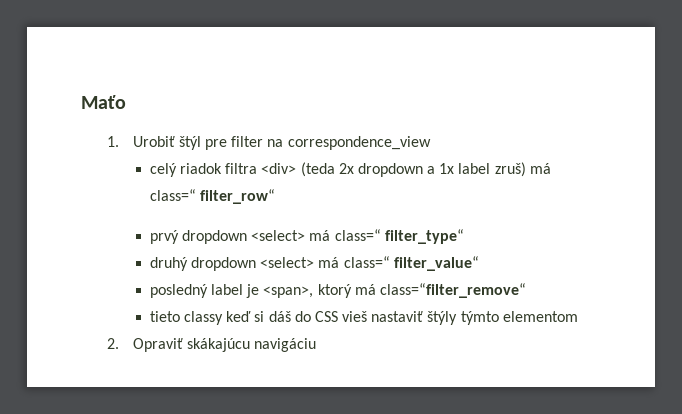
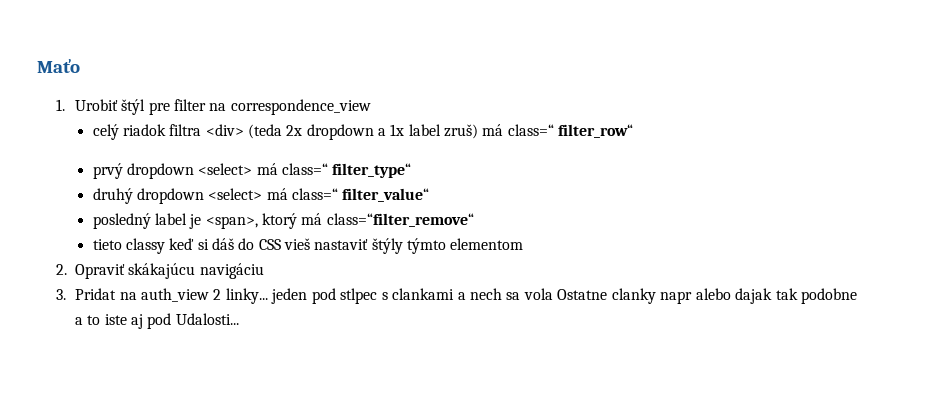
+ 3. Pridat na auth_view 2 linky... jeden pod stlpec s clankami a nech sa vola Ostatne clanky napr alebo dajak tak podobne a to iste aj pod Udalosti...

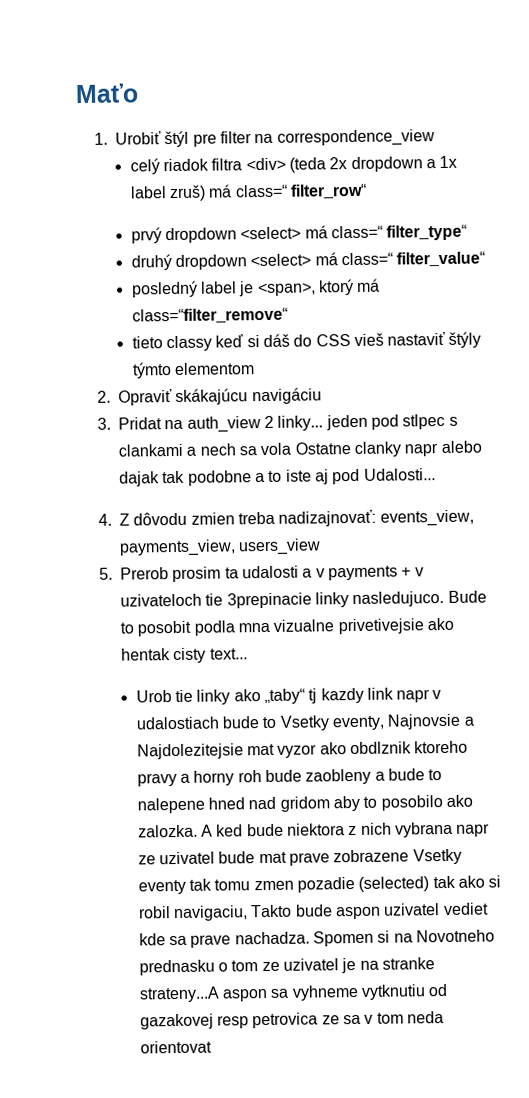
+ 4. Z dôvodu zmien treba nadizajnovať: events_view, payments_view, users_view
+ 5. Prerob prosim ta udalosti a v payments + v uzivateloch tie 3prepinacie linky nasledujuco. Bude to posobit podla mna vizualne privetivejsie ako hentak cisty text...
+ Urob tie linky ako „taby“ tj kazdy link napr v udalostiach bude to Vsetky eventy, Najnovsie a Najdolezitejsie mat vyzor ako obdlznik ktoreho pravy a horny roh bude zaobleny a bude to nalepene hned nad gridom aby to posobilo ako zalozka. A ked bude niektora z nich vybrana napr ze uzivatel bude mat prave zobrazene Vsetky eventy tak tomu zmen pozadie (selected) tak ako si robil navigaciu, Takto bude aspon uzivatel vediet kde sa prave nachadza. Spomen si na Novotneho prednasku o tom ze uzivatel je na stranke strateny...A aspon sa vyhneme vytknutiu od gazakovej resp petrovica ze sa v tom neda orientovat

